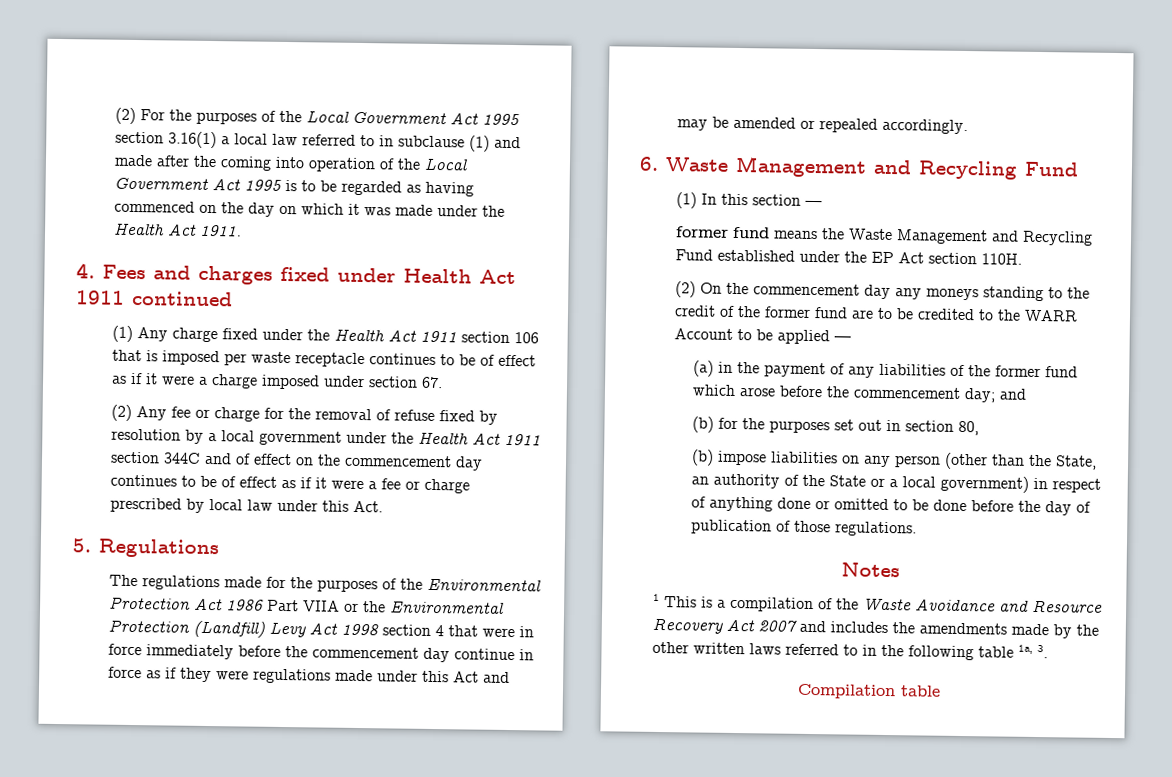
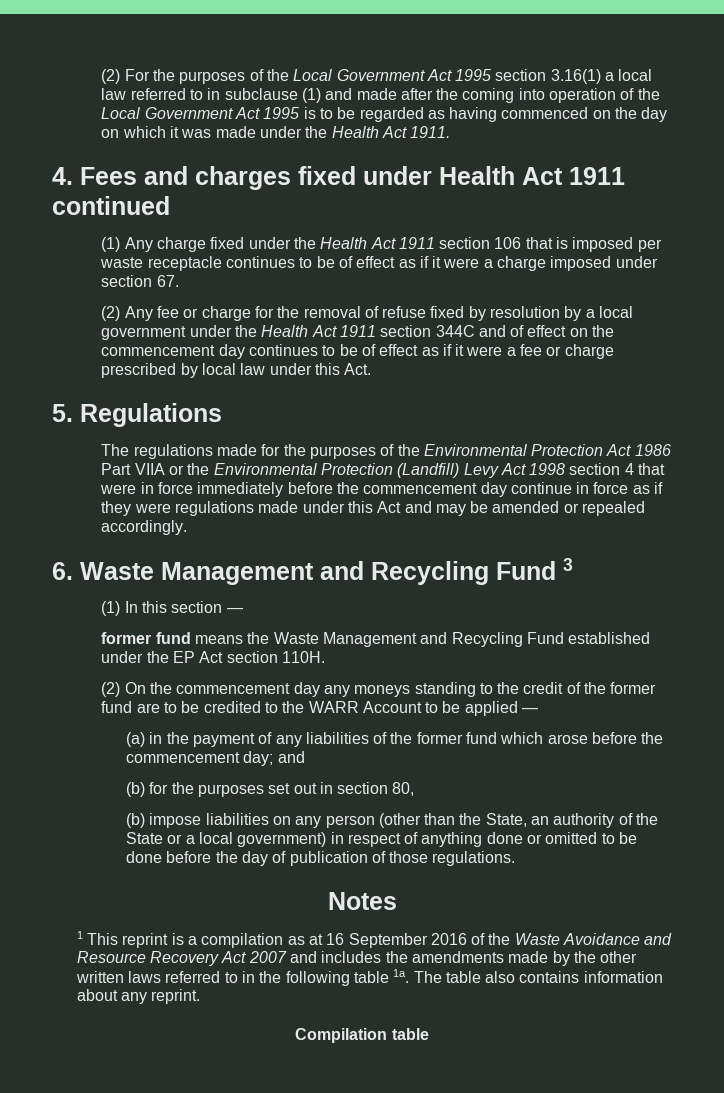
- 6. Waste Management and Recycling Fund
+ 6. Waste Management and Recycling Fund 3
- 1 This is a compilation of the Waste Avoidance and Resource Recovery Act 2007 and includes the amendments made by the other written laws referred to in the following table 1a, 3.
+ 1 This reprint is a compilation as at 16 September 2016 of the Waste Avoidance and Resource Recovery Act 2007 and includes the amendments made by the other written laws referred to in the following table 1a. The table also contains information about any reprint.

